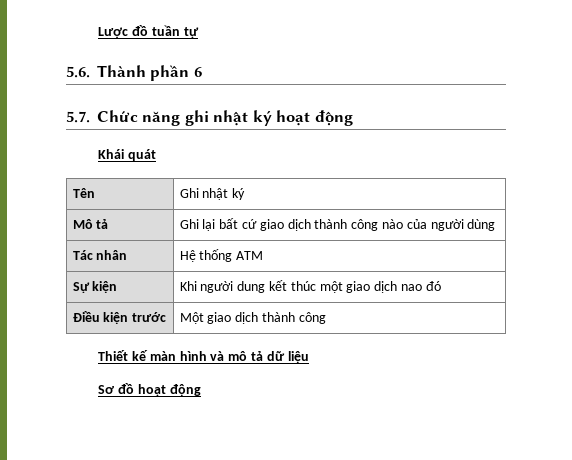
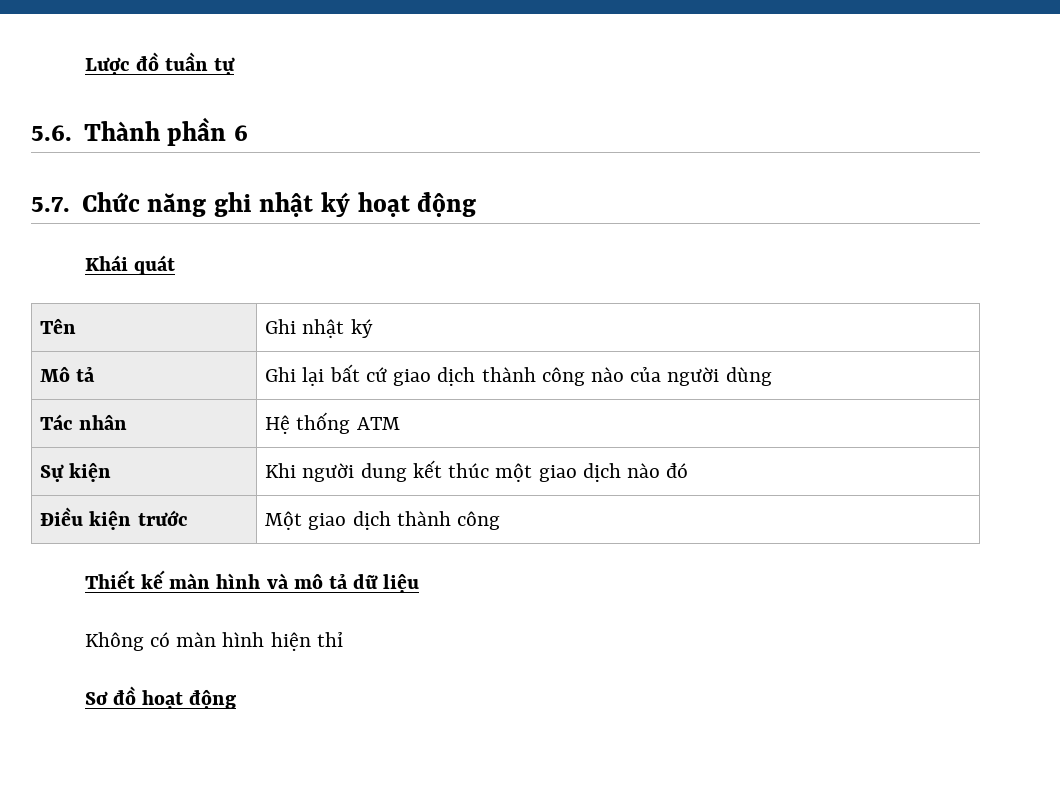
- Sự kiện | Khi người dung kết thúc một giao dịch nao đó
+ Sự kiện | Khi người dung kết thúc một giao dịch nào đó
+ Không có màn hình hiện thỉ

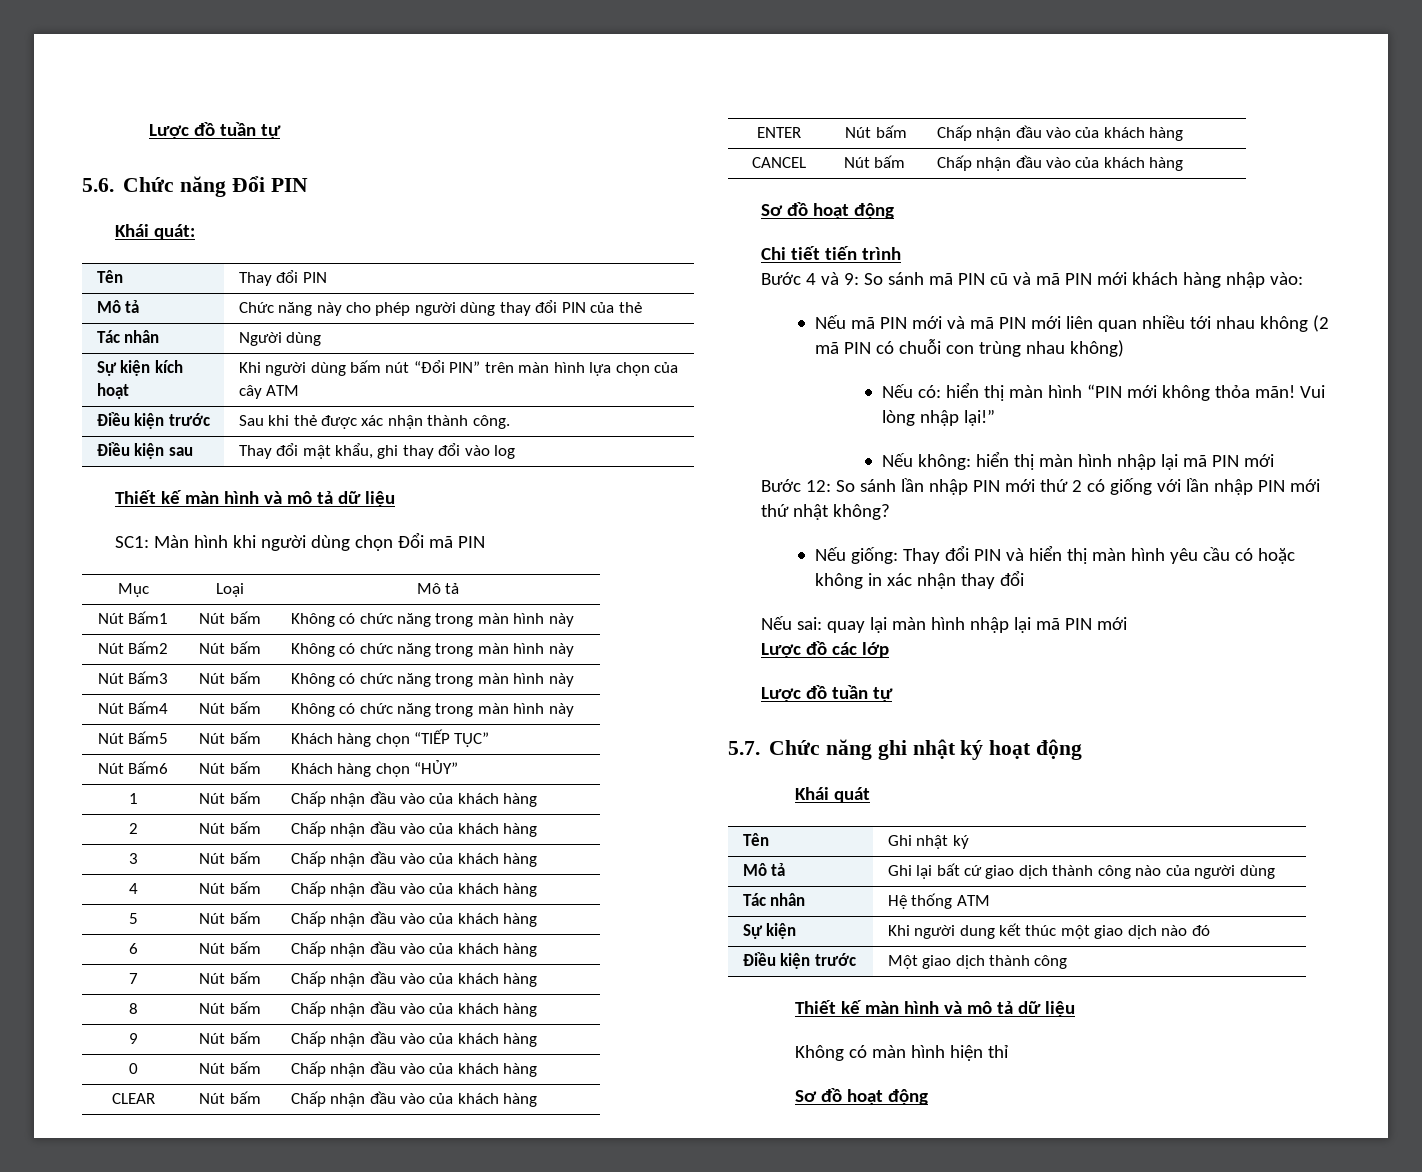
- 5.6. Thành phần 6
+ 5.6. Chức năng Đổi PIN
+ Khái quát:
+ Tên | Thay đổi PIN
+ Mô tả | Chức năng này cho phép người dùng thay đổi PIN của thẻ
+ Tác nhân | Người dùng
+ Sự kiện kích hoạt | Khi người dùng bấm nút “Đổi PIN” trên màn hình lựa chọn của cây ATM
+ Điều kiện trước | Sau khi thẻ được xác nhận thành công.
+ Điều kiện sau | Thay đổi mật khẩu, ghi thay đổi vào log
+ Thiết kế màn hình và mô tả dữ liệu
+ SC1: Màn hình khi người dùng chọn Đổi mã PIN
+ Mục | Loại | Mô tả
+ Nút Bấm1 | Nút bấm | Không có chức năng trong màn hình này
+ Nút Bấm2 | Nút bấm | Không có chức năng trong màn hình này
+ Nút Bấm3 | Nút bấm | Không có chức năng trong màn hình này
+ Nút Bấm4 | Nút bấm | Không có chức năng trong màn hình này
+ Nút Bấm5 | Nút bấm | Khách hàng chọn “TIẾP TỤC”
+ Nút Bấm6 | Nút bấm | Khách hàng chọn “HỦY”
+ 1 | Nút bấm | Chấp nhận đầu vào của khách hàng
+ 2 | Nút bấm | Chấp nhận đầu vào của khách hàng
+ 3 | Nút bấm | Chấp nhận đầu vào của khách hàng
+ 4 | Nút bấm | Chấp nhận đầu vào của khách hàng
+ 5 | Nút bấm | Chấp nhận đầu vào của khách hàng
+ 6 | Nút bấm | Chấp nhận đầu vào của khách hàng
+ 7 | Nút bấm | Chấp nhận đầu vào của khách hàng
+ 8 | Nút bấm | Chấp nhận đầu vào của khách hàng
+ 9 | Nút bấm | Chấp nhận đầu vào của khách hàng
+ 0 | Nút bấm | Chấp nhận đầu vào của khách hàng
+ CLEAR | Nút bấm | Chấp nhận đầu vào của khách hàng
+ ENTER | Nút bấm | Chấp nhận đầu vào của khách hàng
+ CANCEL | Nút bấm | Chấp nhận đầu vào của khách hàng
+ Sơ đồ hoạt động
+ Chi tiết tiến trình
+ Bước 4 và 9: So sánh mã PIN cũ và mã PIN mới khách hàng nhập vào:
+ Nếu mã PIN mới và mã PIN mới liên quan nhiều tới nhau không (2 mã PIN có chuỗi con trùng nhau không)
+ Nếu có: hiển thị màn hình “PIN mới không thỏa mãn! Vui lòng nhập lại!”
+ Nếu không: hiển thị màn hình nhập lại mã PIN mới
+ Bước 12: So sánh lần nhập PIN mới thứ 2 có giống với lần nhập PIN mới thứ nhật không?
+ Nếu giống: Thay đổi PIN và hiển thị màn hình yêu cầu có hoặc không in xác nhận thay đổi
+ Nếu sai: quay lại màn hình nhập lại mã PIN mới
+ Lược đồ các lớp
+ Lược đồ tuần tự

